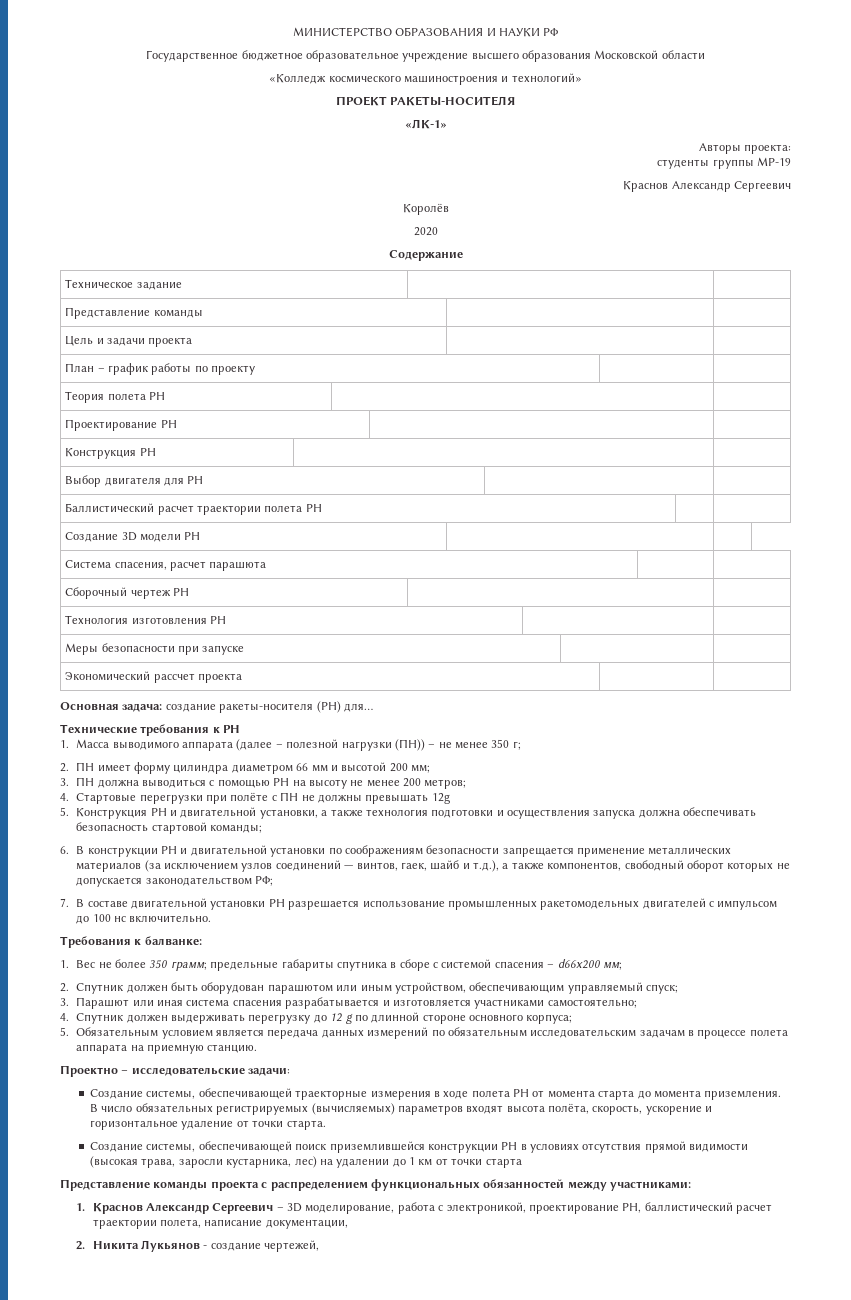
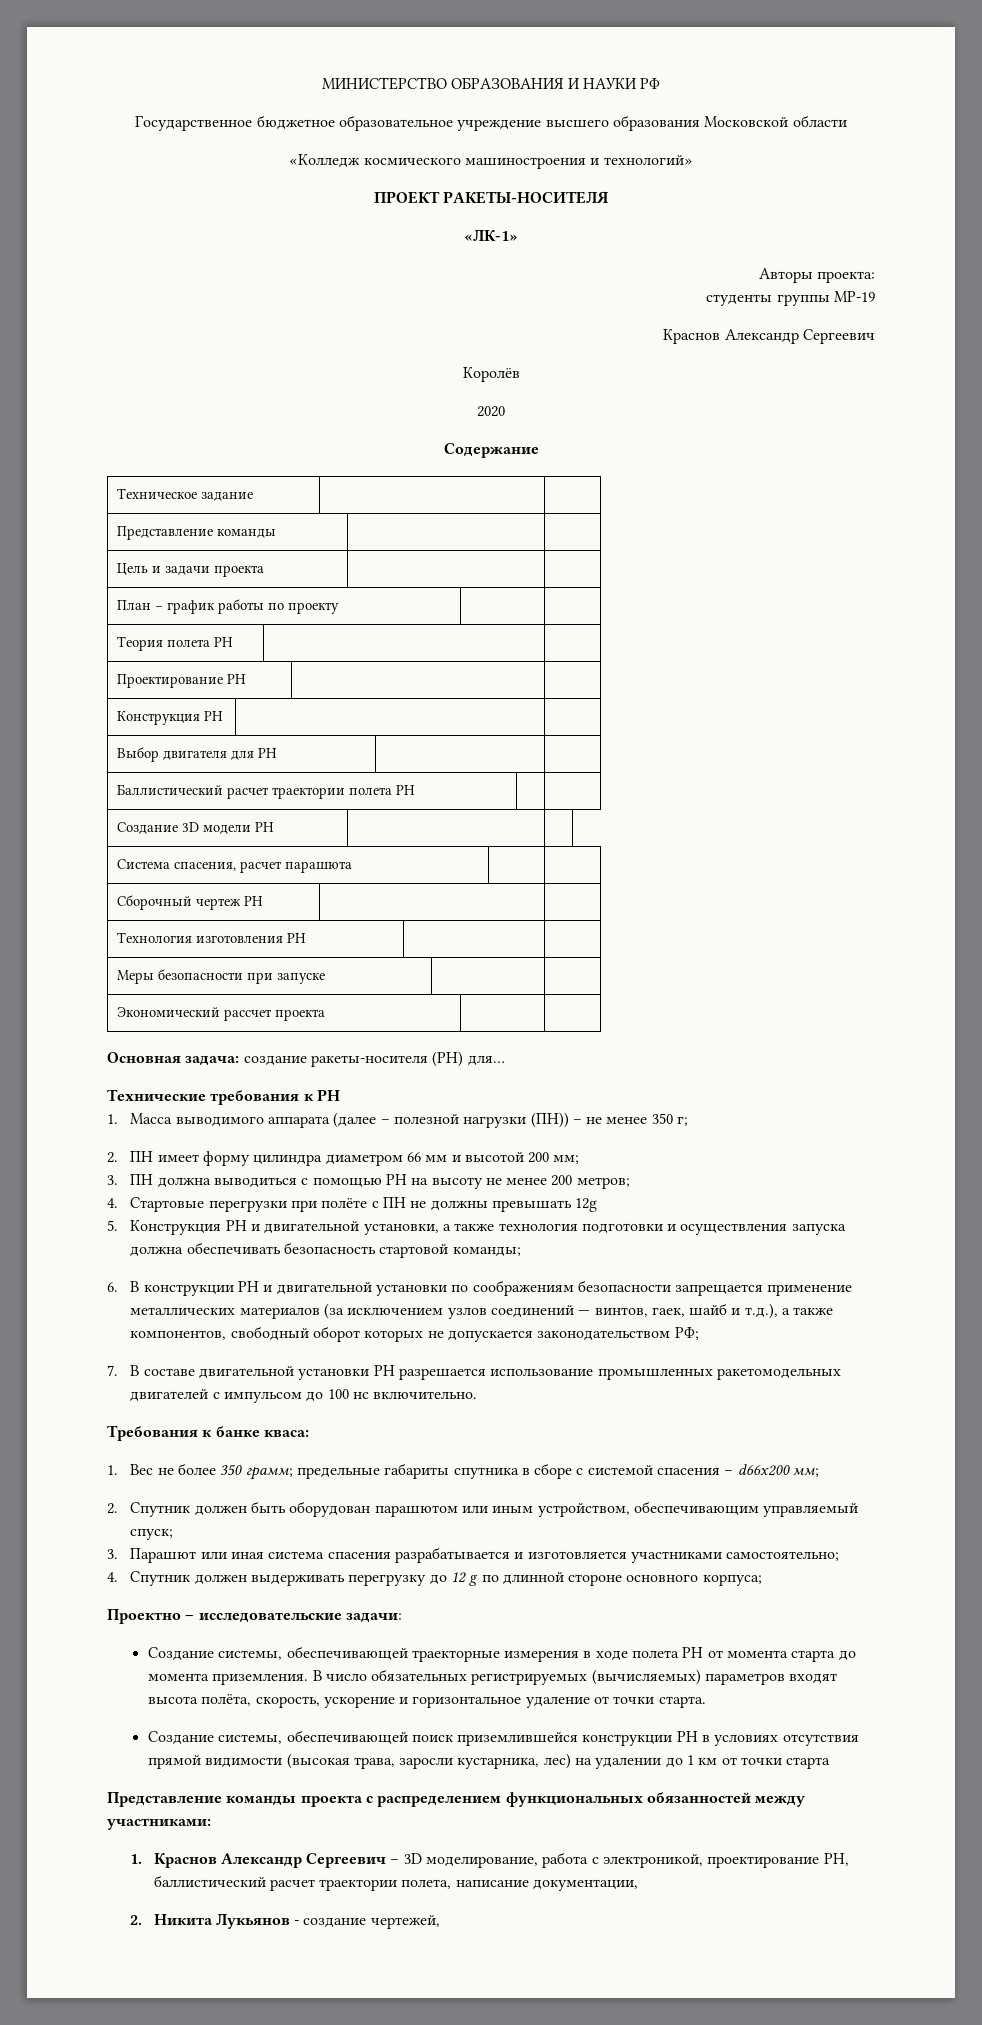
- Требования к балванке:
+ Требования к банке кваса:
- 5. Обязательным условием является передача данных измерений по обязательным исследовательским задачам в процессе полета аппарата на приемную станцию.

